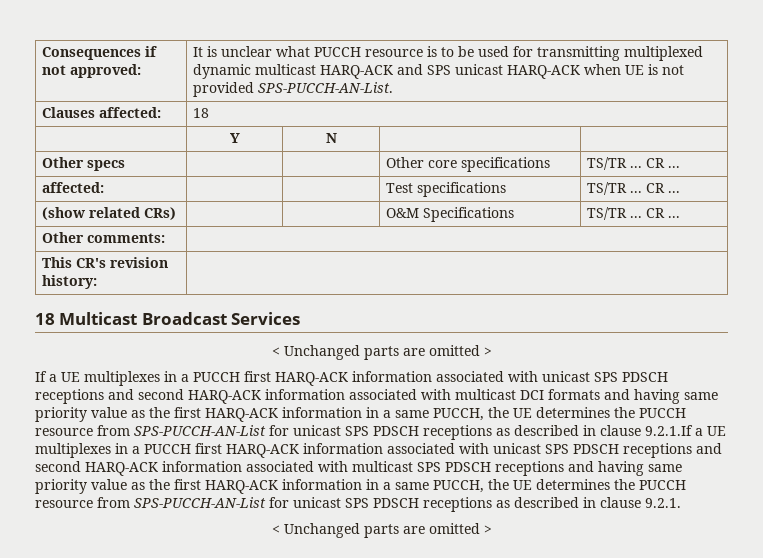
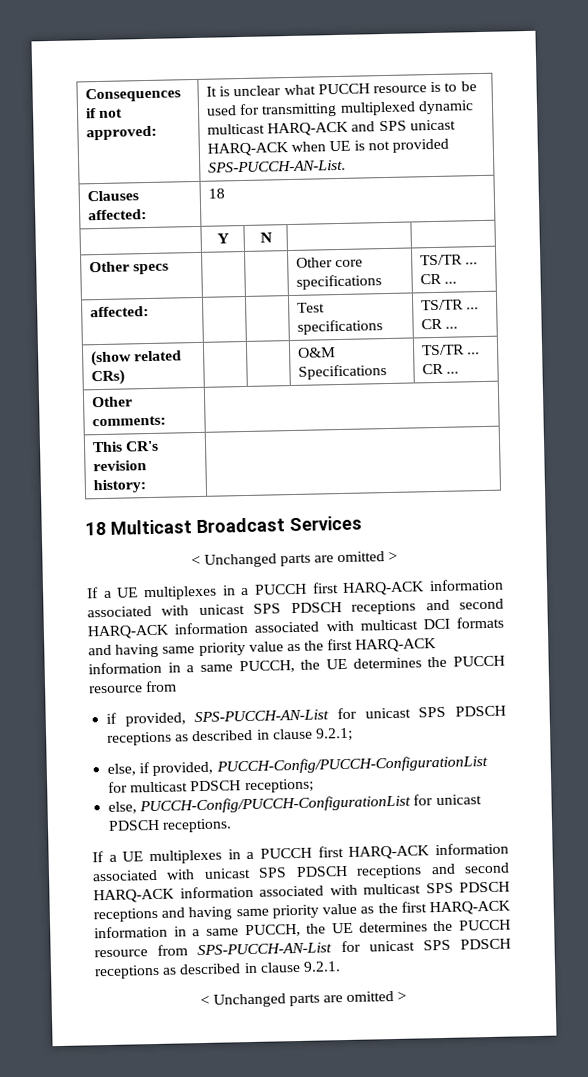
- If a UE multiplexes in a PUCCH first HARQ-ACK information associated with unicast SPS PDSCH receptions and second HARQ-ACK information associated with multicast DCI formats and having same priority value as the first HARQ-ACK information in a same PUCCH, the UE determines the PUCCH resource from SPS-PUCCH-AN-List for unicast SPS PDSCH receptions as described in clause 9.2.1.If a UE multiplexes in a PUCCH first HARQ-ACK information associated with unicast SPS PDSCH receptions and second HARQ-ACK information associated with multicast SPS PDSCH receptions and having same priority value as the first HARQ-ACK information in a same PUCCH, the UE determines the PUCCH resource from SPS-PUCCH-AN-List for unicast SPS PDSCH receptions as described in clause 9.2.1.
+ If a UE multiplexes in a PUCCH first HARQ-ACK information associated with unicast SPS PDSCH receptions and second HARQ-ACK information associated with multicast DCI formats and having same priority value as the first HARQ-ACK information in a same PUCCH, the UE determines the PUCCH resource from
+ if provided, SPS-PUCCH-AN-List for unicast SPS PDSCH receptions as described in clause 9.2.1;
+ else, if provided, PUCCH-Config/PUCCH-ConfigurationList for multicast PDSCH receptions;
+ else, PUCCH-Config/PUCCH-ConfigurationList for unicast PDSCH receptions.
+ If a UE multiplexes in a PUCCH first HARQ-ACK information associated with unicast SPS PDSCH receptions and second HARQ-ACK information associated with multicast SPS PDSCH receptions and having same priority value as the first HARQ-ACK information in a same PUCCH, the UE determines the PUCCH resource from SPS-PUCCH-AN-List for unicast SPS PDSCH receptions as described in clause 9.2.1.

